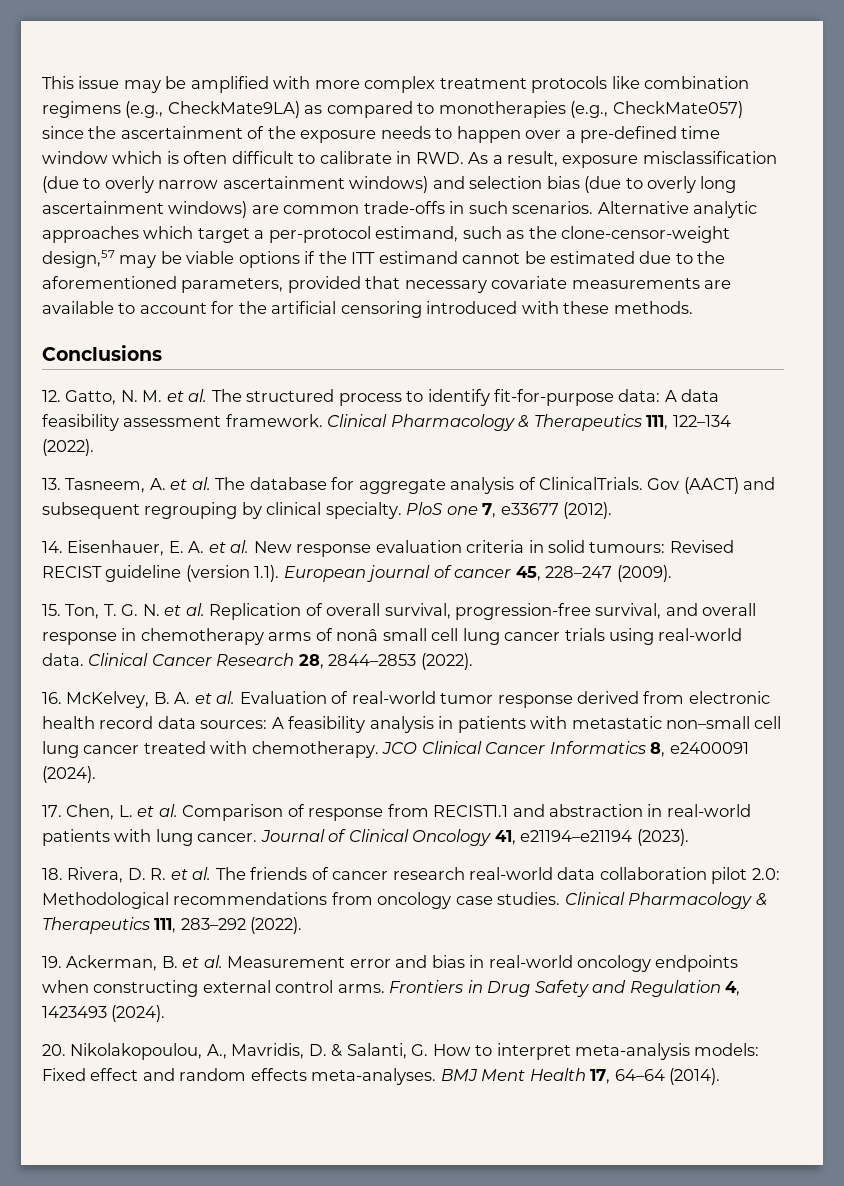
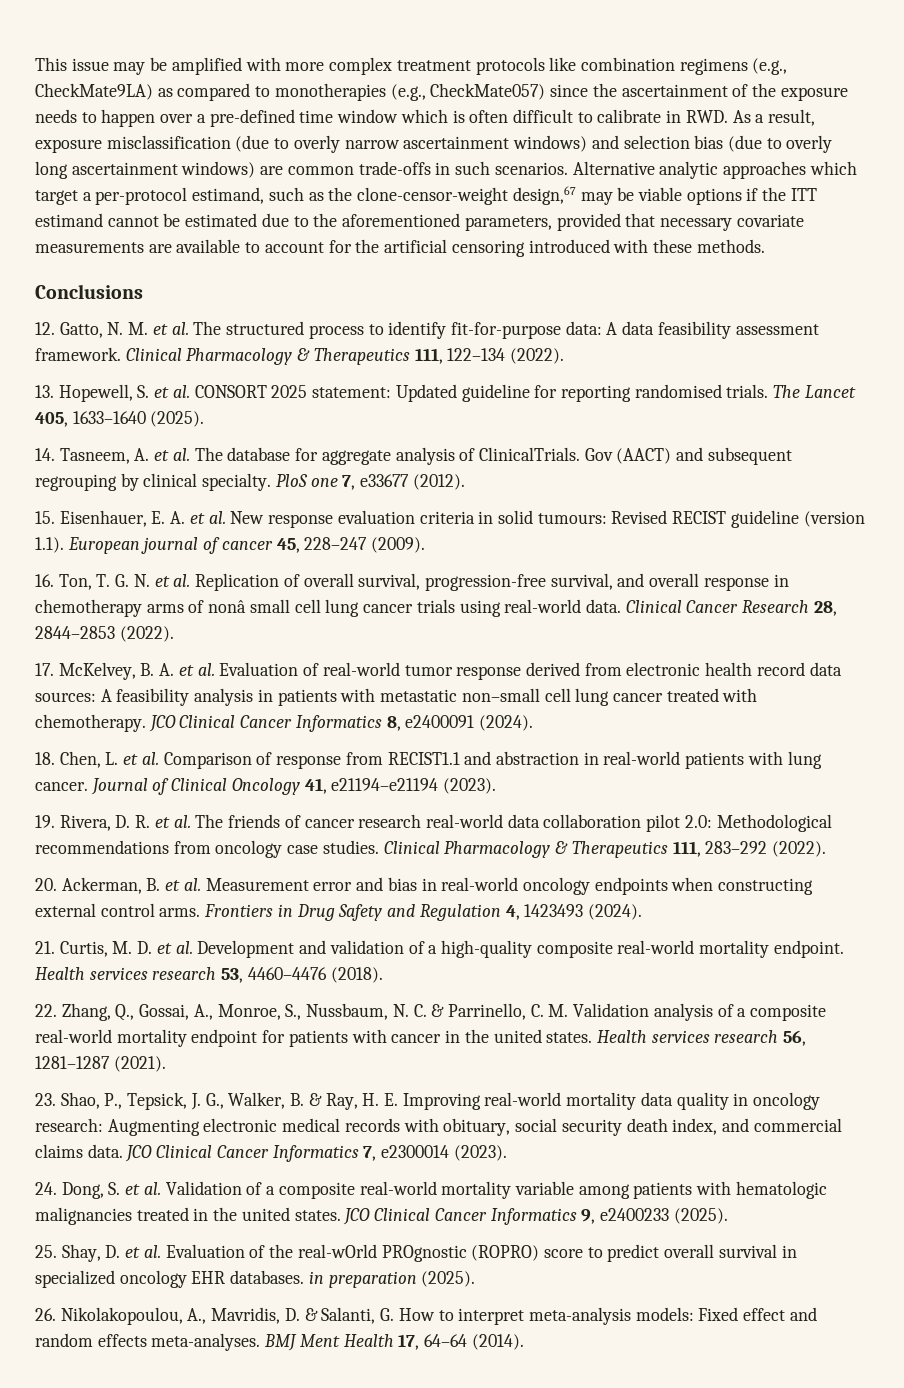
- Alternative analytic approaches which target a per-protocol estimand, such as the clone-censor-weight design,57 may be viable options if the ITT estimand cannot be estimated due to the aforementioned parameters, provided that necessary covariate measurements are available to account for the artificial censoring introduced with these methods.
+ Alternative analytic approaches which target a per-protocol estimand, such as the clone-censor-weight design,67 may be viable options if the ITT estimand cannot be estimated due to the aforementioned parameters, provided that necessary covariate measurements are available to account for the artificial censoring introduced with these methods.
- 13. Tasneem, A. et al. The database for aggregate analysis of ClinicalTrials.
+ 13. Hopewell, S. et al. CONSORT 2025 statement: Updated guideline for reporting randomised trials. The Lancet 405, 1633–1640 (2025).
+ 14. Tasneem, A. et al. The database for aggregate analysis of ClinicalTrials.
- 14. Eisenhauer, E. A. et al. New response evaluation criteria in solid tumours: Revised RECIST guideline (version 1.1). European journal of cancer 45, 228–247 (2009).
+ 15. Eisenhauer, E. A. et al. New response evaluation criteria in solid tumours: Revised RECIST guideline (version 1.1). European journal of cancer 45, 228–247 (2009).
- 15. Ton, T. G. N. et al. Replication of overall survival, progression-free survival, and overall response in chemotherapy arms of nonâ small cell lung cancer trials using real-world data.
+ 16. Ton, T. G. N. et al. Replication of overall survival, progression-free survival, and overall response in chemotherapy arms of nonâ small cell lung cancer trials using real-world data.
- 16. McKelvey, B. A. et al. Evaluation of real-world tumor response derived from electronic health record data sources: A feasibility analysis in patients with metastatic non–small cell lung cancer treated with chemotherapy.
+ 17. McKelvey, B. A. et al. Evaluation of real-world tumor response derived from electronic health record data sources: A feasibility analysis in patients with metastatic non–small cell lung cancer treated with chemotherapy.
- 17. Chen, L. et al. Comparison of response from RECIST1.1 and abstraction in real-world patients with lung cancer.
+ 18. Chen, L. et al. Comparison of response from RECIST1.1 and abstraction in real-world patients with lung cancer.
- 18. Rivera, D. R. et al. The friends of cancer research real-world data collaboration pilot 2.0: Methodological recommendations from oncology case studies.
+ 19. Rivera, D. R. et al. The friends of cancer research real-world data collaboration pilot 2.0: Methodological recommendations from oncology case studies.
- 19. Ackerman, B. et al. Measurement error and bias in real-world oncology endpoints when constructing external control arms.
+ 20. Ackerman, B. et al. Measurement error and bias in real-world oncology endpoints when constructing external control arms.
- 20. Nikolakopoulou, A., Mavridis, D. & Salanti, G. How to interpret meta-analysis models: Fixed effect and random effects meta-analyses.
+ 21. Curtis, M. D. et al. Development and validation of a high-quality composite real-world mortality endpoint. Health services research 53, 4460–4476 (2018).
+ 22. Zhang, Q., Gossai, A., Monroe, S., Nussbaum, N. C. & Parrinello, C. M. Validation analysis of a composite real-world mortality endpoint for patients with cancer in the united states. Health services research 56, 1281–1287 (2021).
+ 23. Shao, P., Tepsick, J. G., Walker, B. & Ray, H. E. Improving real-world mortality data quality in oncology research: Augmenting electronic medical records with obituary, social security death index, and commercial claims data. JCO Clinical Cancer Informatics 7, e2300014 (2023).
+ 24. Dong, S. et al. Validation of a composite real-world mortality variable among patients with hematologic malignancies treated in the united states. JCO Clinical Cancer Informatics 9, e2400233 (2025).
+ 25. Shay, D. et al. Evaluation of the real-wOrld PROgnostic (ROPRO) score to predict overall survival in specialized oncology EHR databases. in preparation (2025).
+ 26. Nikolakopoulou, A., Mavridis, D. & Salanti, G. How to interpret meta-analysis models: Fixed effect and random effects meta-analyses.

